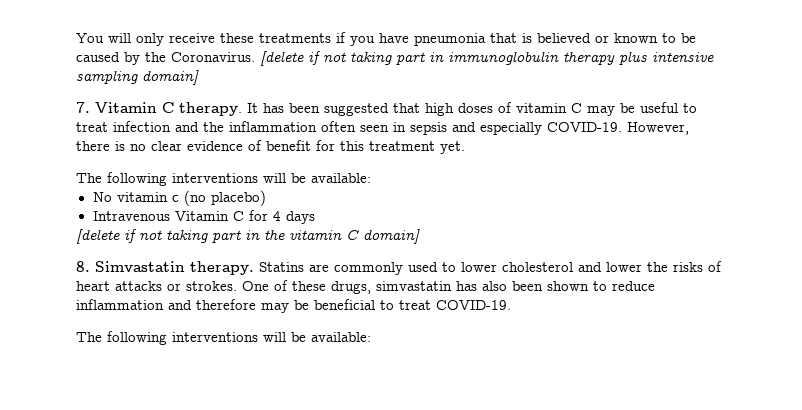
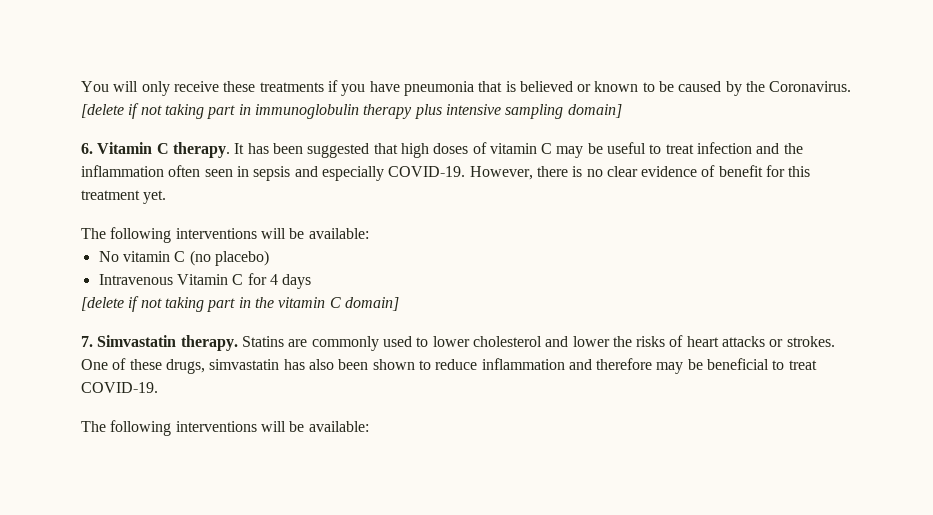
- 7. Vitamin C therapy.
+ 6. Vitamin C therapy.
- No vitamin c (no placebo)
+ No vitamin C (no placebo)
- 8. Simvastatin therapy.
+ 7. Simvastatin therapy.

